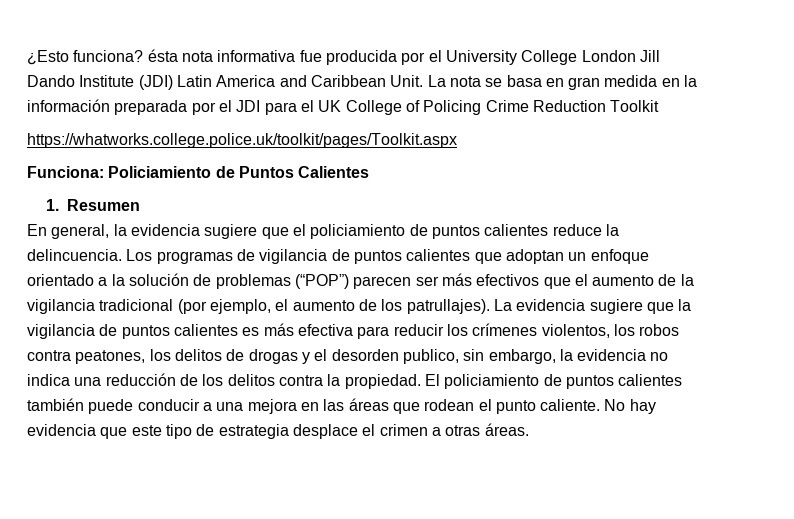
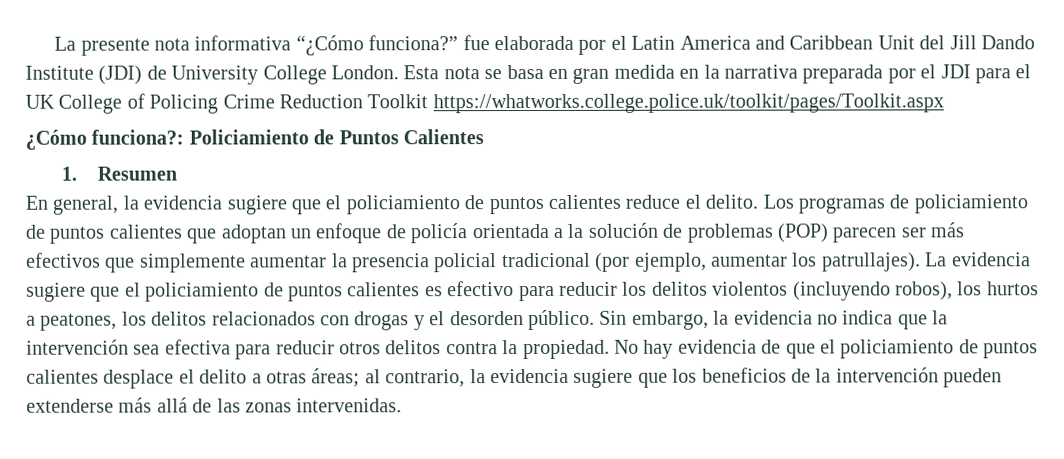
- ¿Esto funciona? ésta nota informativa fue producida por el University College London Jill Dando Institute (JDI) Latin America and Caribbean Unit. La nota se basa en gran medida en la información preparada por el JDI para el UK College of Policing Crime Reduction Toolkit
- https://whatworks.college.police.uk/toolkit/pages/Toolkit.aspx
+ La presente nota informativa “¿Cómo funciona?” fue elaborada por el Latin America and Caribbean Unit del Jill Dando Institute (JDI) de University College London. Esta nota se basa en gran medida en la narrativa preparada por el JDI para el UK College of Policing Crime Reduction Toolkit https://whatworks.college.police.uk/toolkit/pages/Toolkit.aspx
- Funciona: Policiamiento de Puntos Calientes
+ ¿Cómo funciona?: Policiamiento de Puntos Calientes
- En general, la evidencia sugiere que el policiamiento de puntos calientes reduce la delincuencia.
+ En general, la evidencia sugiere que el policiamiento de puntos calientes reduce el delito.
- Los programas de vigilancia de puntos calientes que adoptan un enfoque orientado a la solución de problemas (“POP”) parecen ser más efectivos que el aumento de la vigilancia tradicional (por ejemplo, el aumento de los patrullajes).
+ Los programas de policiamiento de puntos calientes que adoptan un enfoque de policía orientada a la solución de problemas (POP) parecen ser más efectivos que simplemente aumentar la presencia policial tradicional (por ejemplo, aumentar los patrullajes).
- La evidencia sugiere que la vigilancia de puntos calientes es más efectiva para reducir los crímenes violentos, los robos contra peatones, los delitos de drogas y el desorden publico, sin embargo, la evidencia no indica una reducción de los delitos contra la propiedad. El policiamiento de puntos calientes también puede conducir a una mejora en las áreas que rodean el punto caliente. No hay evidencia que este tipo de estrategia desplace el crimen a otras áreas.
+ La evidencia sugiere que el policiamiento de puntos calientes es efectivo para reducir los delitos violentos (incluyendo robos), los hurtos a peatones, los delitos relacionados con drogas y el desorden público. Sin embargo, la evidencia no indica que la intervención sea efectiva para reducir otros delitos contra la propiedad. No hay evidencia de que el policiamiento de puntos calientes desplace el delito a otras áreas; al contrario, la evidencia sugiere que los beneficios de la intervención pueden extenderse más allá de las zonas intervenidas.

